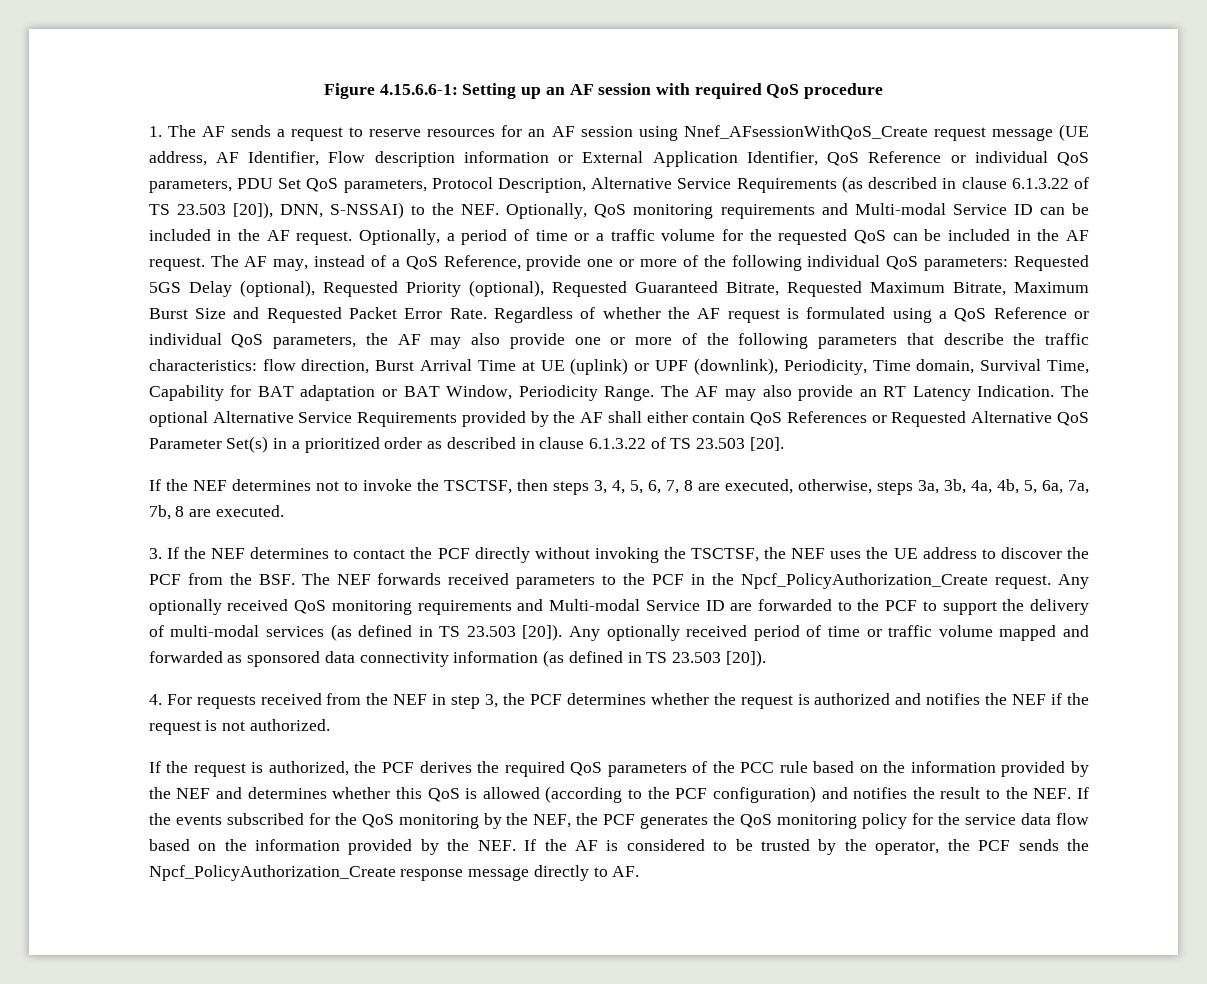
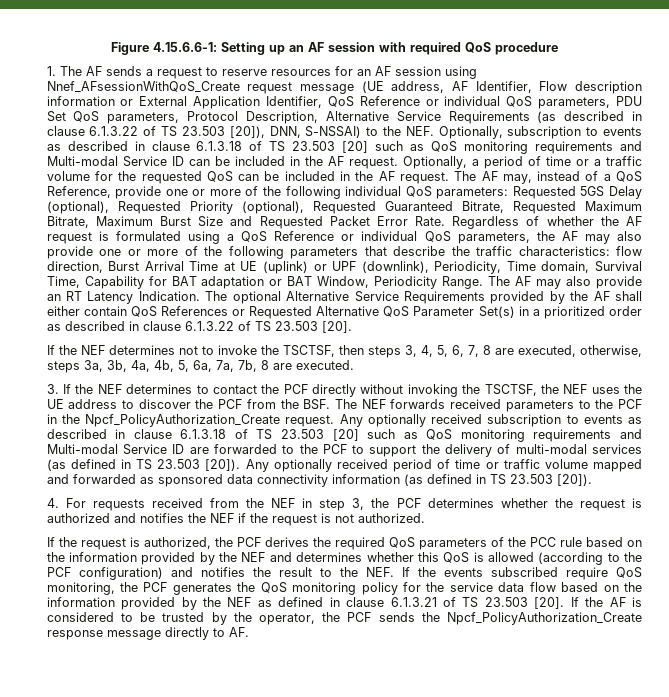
- 1. The AF sends a request to reserve resources for an AF session using Nnef_AFsessionWithQoS_Create request message (UE address, AF Identifier, Flow description information or External Application Identifier, QoS Reference or individual QoS parameters, PDU Set QoS parameters, Protocol Description, Alternative Service Requirements (as described in clause 6.1.3.22 of TS 23.503 [20]), DNN, S-NSSAI) to the NEF. Optionally, QoS monitoring requirements and Multi-modal Service ID can be included in the AF request.
+ 1. The AF sends a request to reserve resources for an AF session using Nnef_AFsessionWithQoS_Create request message (UE address, AF Identifier, Flow description information or External Application Identifier, QoS Reference or individual QoS parameters, PDU Set QoS parameters, Protocol Description, Alternative Service Requirements (as described in clause 6.1.3.22 of TS 23.503 [20]), DNN, S-NSSAI) to the NEF. Optionally, subscription to events as described in clause 6.1.3.18 of TS 23.503 [20] such as QoS monitoring requirements and Multi-modal Service ID can be included in the AF request.
- Any optionally received QoS monitoring requirements and Multi-modal Service ID are forwarded to the PCF to support the delivery of multi-modal services (as defined in TS 23.503 [20]).
+ Any optionally received subscription to events as described in clause 6.1.3.18 of TS 23.503 [20] such as QoS monitoring requirements and Multi-modal Service ID are forwarded to the PCF to support the delivery of multi-modal services (as defined in TS 23.503 [20]).
- If the request is authorized, the PCF derives the required QoS parameters of the PCC rule based on the information provided by the NEF and determines whether this QoS is allowed (according to the PCF configuration) and notifies the result to the NEF. If the events subscribed for the QoS monitoring by the NEF, the PCF generates the QoS monitoring policy for the service data flow based on the information provided by the NEF. If the AF is considered to be trusted by the operator, the PCF sends the Npcf_PolicyAuthorization_Create response message directly to AF.
+ If the request is authorized, the PCF derives the required QoS parameters of the PCC rule based on the information provided by the NEF and determines whether this QoS is allowed (according to the PCF configuration) and notifies the result to the NEF. If the events subscribed require QoS monitoring, the PCF generates the QoS monitoring policy for the service data flow based on the information provided by the NEF as defined in clause 6.1.3.21 of TS 23.503 [20]. If the AF is considered to be trusted by the operator, the PCF sends the Npcf_PolicyAuthorization_Create response message directly to AF.

